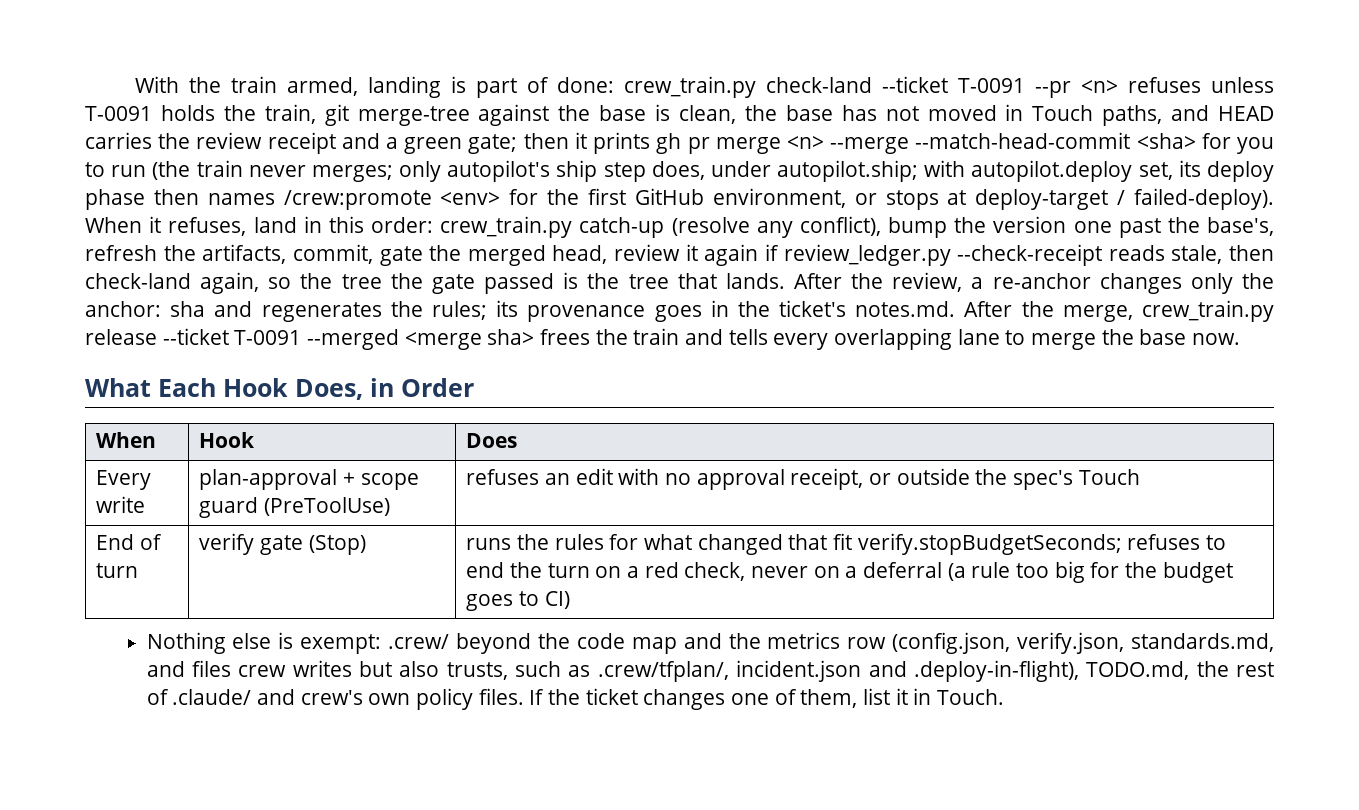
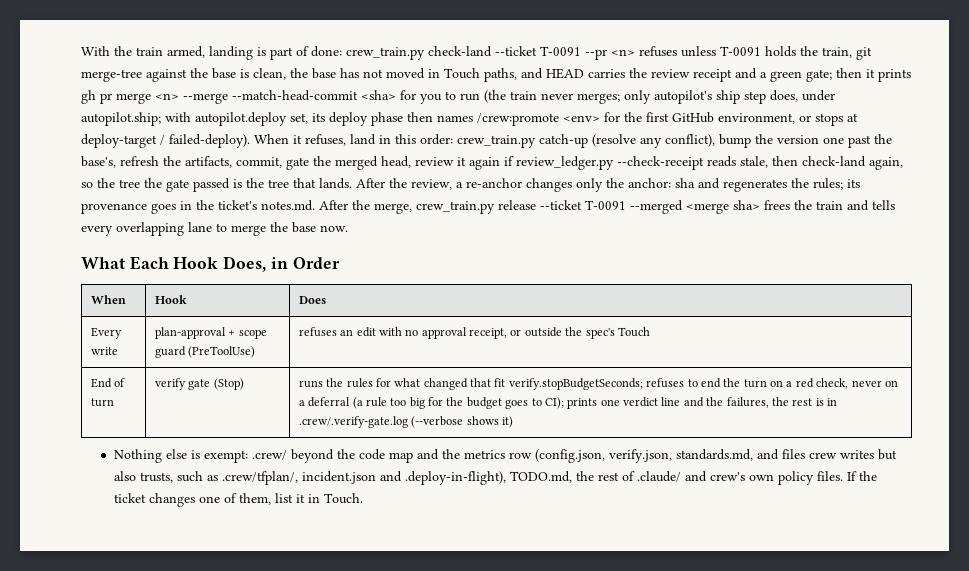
- runs the rules for what changed that fit verify.stopBudgetSeconds; refuses to end the turn on a red check, never on a deferral (a rule too big for the budget goes to CI)
+ runs the rules for what changed that fit verify.stopBudgetSeconds; refuses to end the turn on a red check, never on a deferral (a rule too big for the budget goes to CI); prints one verdict line and the failures, the rest is in .crew/.verify-gate.log (--verbose shows it)

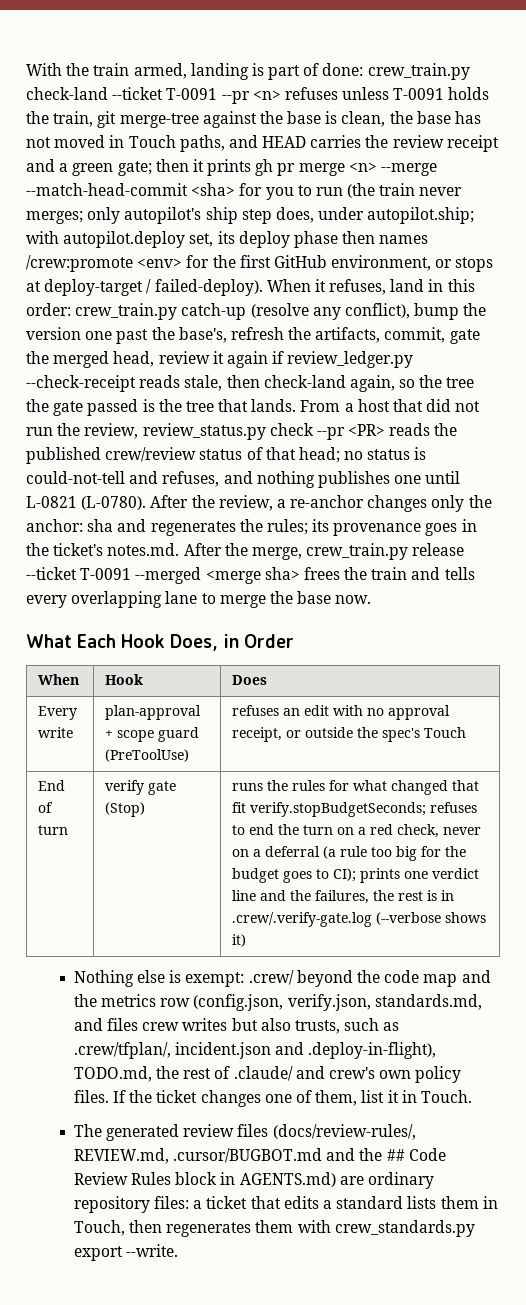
+ From a host that did not run the review, review_status.py check --pr <PR> reads the published crew/review status of that head; no status is could-not-tell and refuses, and nothing publishes one until L-0821 (L-0780).
+ The generated review files (docs/review-rules/, REVIEW.md, .cursor/BUGBOT.md and the ## Code Review Rules block in AGENTS.md) are ordinary repository files: a ticket that edits a standard lists them in Touch, then regenerates them with crew_standards.py export --write.

